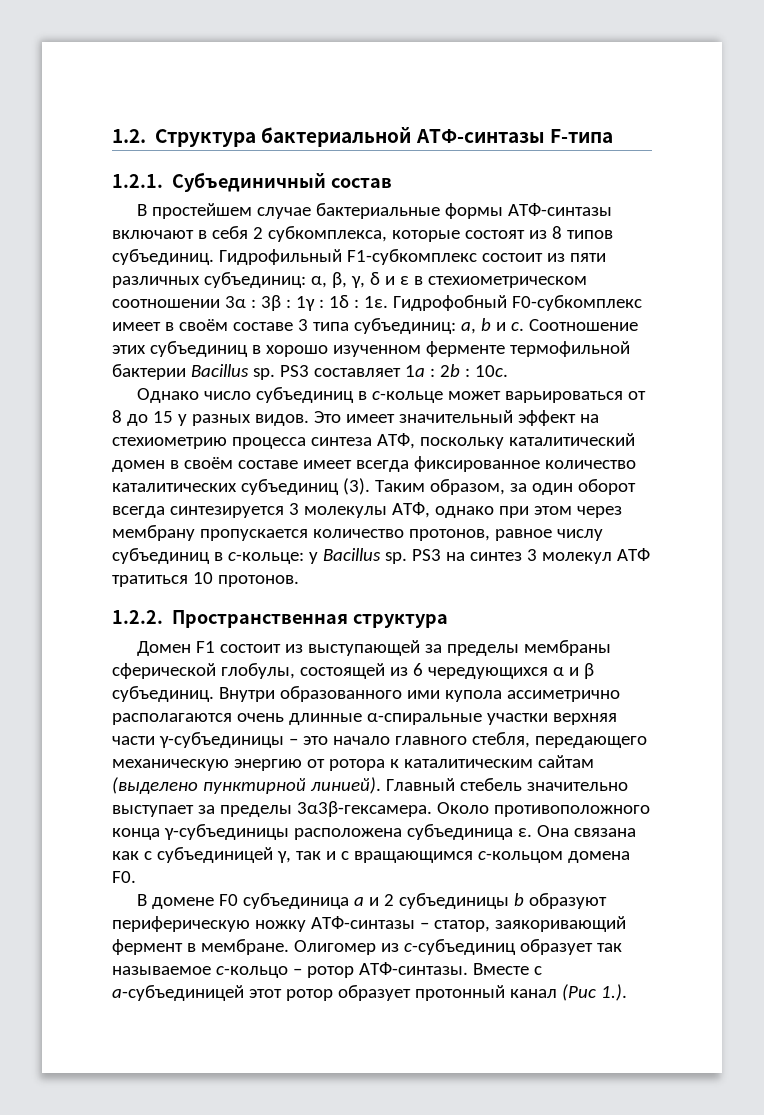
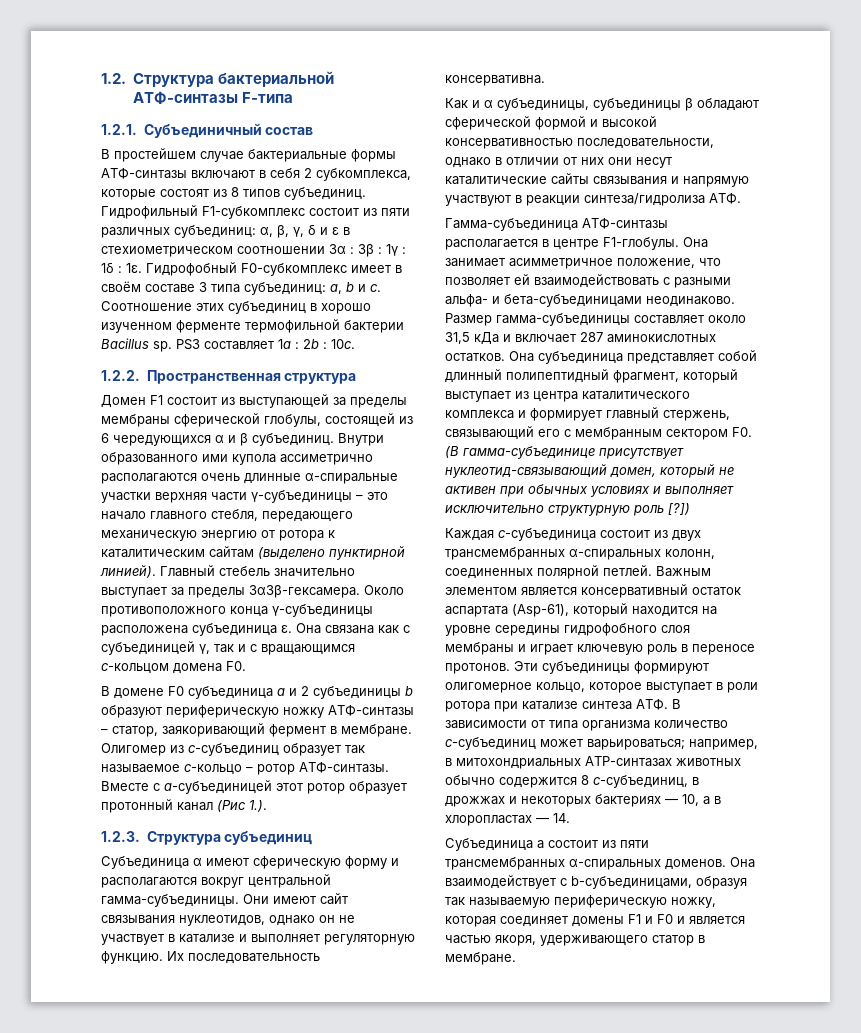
- Однако число субъединиц в c-кольце может варьироваться от 8 до 15 у разных видов. Это имеет значительный эффект на стехиометрию процесса синтеза АТФ, поскольку каталитический домен в своём составе имеет всегда фиксированное количество каталитических субъединиц (3). Таким образом, за один оборот всегда синтезируется 3 молекулы АТФ, однако при этом через мембрану пропускается количество протонов, равное числу субъединиц в c-кольце: у Bacillus sp. PS3 на синтез 3 молекул АТФ тратиться 10 протонов.
+ 1.2.3. Структура субъединиц
+ Субъединица α имеют сферическую форму и располагаются вокруг центральной гамма-субъединицы. Они имеют сайт связывания нуклеотидов, однако он не участвует в катализе и выполняет регуляторную функцию. Их последовательность консервативна.
+ Как и α субъединицы, субъединицы β обладают сферической формой и высокой консервативностью последовательности, однако в отличии от них они несут каталитические сайты связывания и напрямую участвуют в реакции синтеза/гидролиза АТФ.
+ Гамма-субъединица АТФ-синтазы располагается в центре F1-глобулы. Она занимает асимметричное положение, что позволяет ей взаимодействовать с разными альфа- и бета-субъединицами неодинаково. Размер гамма-субъединицы составляет около 31,5 кДа и включает 287 аминокислотных остатков. Она субъединица представляет собой длинный полипептидный фрагмент, который выступает из центра каталитического комплекса и формирует главный стержень, связывающий его с мембранным сектором F0. (В гамма-субъединице присутствует нуклеотид-связывающий домен, который не активен при обычных условиях и выполняет исключительно структурную роль [?])
+ Каждая c-субъединица состоит из двух трансмембранных α-спиральных колонн, соединенных полярной петлей. Важным элементом является консервативный остаток аспартата (Asp-61), который находится на уровне середины гидрофобного слоя мембраны и играет ключевую роль в переносе протонов. Эти субъединицы формируют олигомерное кольцо, которое выступает в роли ротора при катализе синтеза АТФ. В зависимости от типа организма количество c-субъединиц может варьироваться; например, в митохондриальных ATP-синтазах животных обычно содержится 8 c-субъединиц, в дрожжах и некоторых бактериях — 10, а в хлоропластах — 14.
+ Субъединица a состоит из пяти трансмембранных α-спиральных доменов. Она взаимодействует с b-субъединицами, образуя так называемую периферическую ножку, которая соединяет домены F1 и F0 и является частью якоря, удерживающего статор в мембране.

